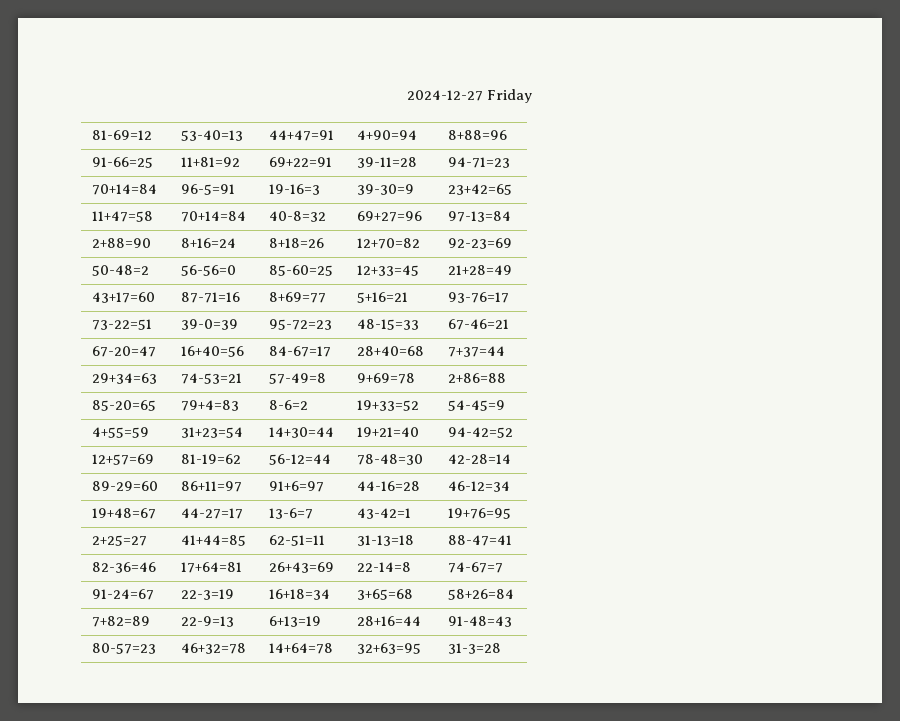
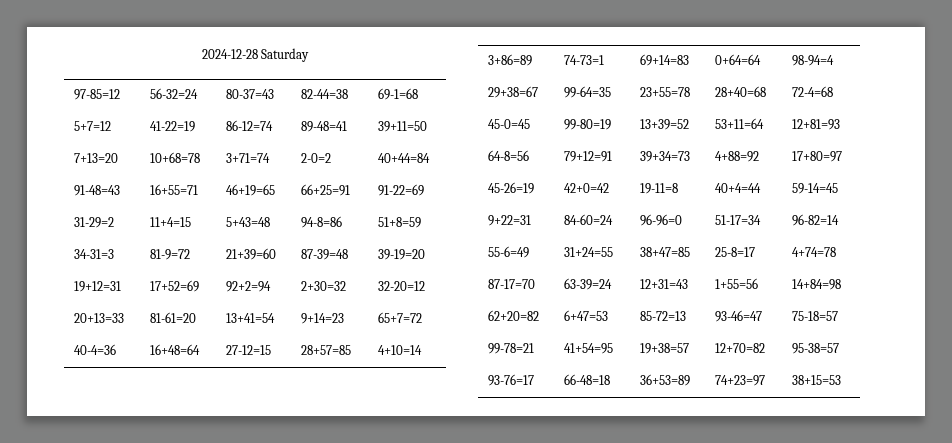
- 2024-12-27 Friday
- 81-69=12 | 53-40=13 | 44+47=91 | 4+90=94 | 8+88=96
- 91-66=25 | 11+81=92 | 69+22=91 | 39-11=28 | 94-71=23
- 70+14=84 | 96-5=91 | 19-16=3 | 39-30=9 | 23+42=65
- 11+47=58 | 70+14=84 | 40-8=32 | 69+27=96 | 97-13=84
- 2+88=90 | 8+16=24 | 8+18=26 | 12+70=82 | 92-23=69
- 50-48=2 | 56-56=0 | 85-60=25 | 12+33=45 | 21+28=49
- 43+17=60 | 87-71=16 | 8+69=77 | 5+16=21 | 93-76=17
- 73-22=51 | 39-0=39 | 95-72=23 | 48-15=33 | 67-46=21
- 67-20=47 | 16+40=56 | 84-67=17 | 28+40=68 | 7+37=44
- 29+34=63 | 74-53=21 | 57-49=8 | 9+69=78 | 2+86=88
- 85-20=65 | 79+4=83 | 8-6=2 | 19+33=52 | 54-45=9
- 4+55=59 | 31+23=54 | 14+30=44 | 19+21=40 | 94-42=52
- 12+57=69 | 81-19=62 | 56-12=44 | 78-48=30 | 42-28=14
- 89-29=60 | 86+11=97 | 91+6=97 | 44-16=28 | 46-12=34
- 19+48=67 | 44-27=17 | 13-6=7 | 43-42=1 | 19+76=95
- 2+25=27 | 41+44=85 | 62-51=11 | 31-13=18 | 88-47=41
- 82-36=46 | 17+64=81 | 26+43=69 | 22-14=8 | 74-67=7
- 91-24=67 | 22-3=19 | 16+18=34 | 3+65=68 | 58+26=84
- 7+82=89 | 22-9=13 | 6+13=19 | 28+16=44 | 91-48=43
- 80-57=23 | 46+32=78 | 14+64=78 | 32+63=95 | 31-3=28
+ 2024-12-28 Saturday
+ 97-85=12 | 56-32=24 | 80-37=43 | 82-44=38 | 69-1=68
+ 5+7=12 | 41-22=19 | 86-12=74 | 89-48=41 | 39+11=50
+ 7+13=20 | 10+68=78 | 3+71=74 | 2-0=2 | 40+44=84
+ 91-48=43 | 16+55=71 | 46+19=65 | 66+25=91 | 91-22=69
+ 31-29=2 | 11+4=15 | 5+43=48 | 94-8=86 | 51+8=59
+ 34-31=3 | 81-9=72 | 21+39=60 | 87-39=48 | 39-19=20
+ 19+12=31 | 17+52=69 | 92+2=94 | 2+30=32 | 32-20=12
+ 20+13=33 | 81-61=20 | 13+41=54 | 9+14=23 | 65+7=72
+ 40-4=36 | 16+48=64 | 27-12=15 | 28+57=85 | 4+10=14
+ 3+86=89 | 74-73=1 | 69+14=83 | 0+64=64 | 98-94=4
+ 29+38=67 | 99-64=35 | 23+55=78 | 28+40=68 | 72-4=68
+ 45-0=45 | 99-80=19 | 13+39=52 | 53+11=64 | 12+81=93
+ 64-8=56 | 79+12=91 | 39+34=73 | 4+88=92 | 17+80=97
+ 45-26=19 | 42+0=42 | 19-11=8 | 40+4=44 | 59-14=45
+ 9+22=31 | 84-60=24 | 96-96=0 | 51-17=34 | 96-82=14
+ 55-6=49 | 31+24=55 | 38+47=85 | 25-8=17 | 4+74=78
+ 87-17=70 | 63-39=24 | 12+31=43 | 1+55=56 | 14+84=98
+ 62+20=82 | 6+47=53 | 85-72=13 | 93-46=47 | 75-18=57
+ 99-78=21 | 41+54=95 | 19+38=57 | 12+70=82 | 95-38=57
+ 93-76=17 | 66-48=18 | 36+53=89 | 74+23=97 | 38+15=53

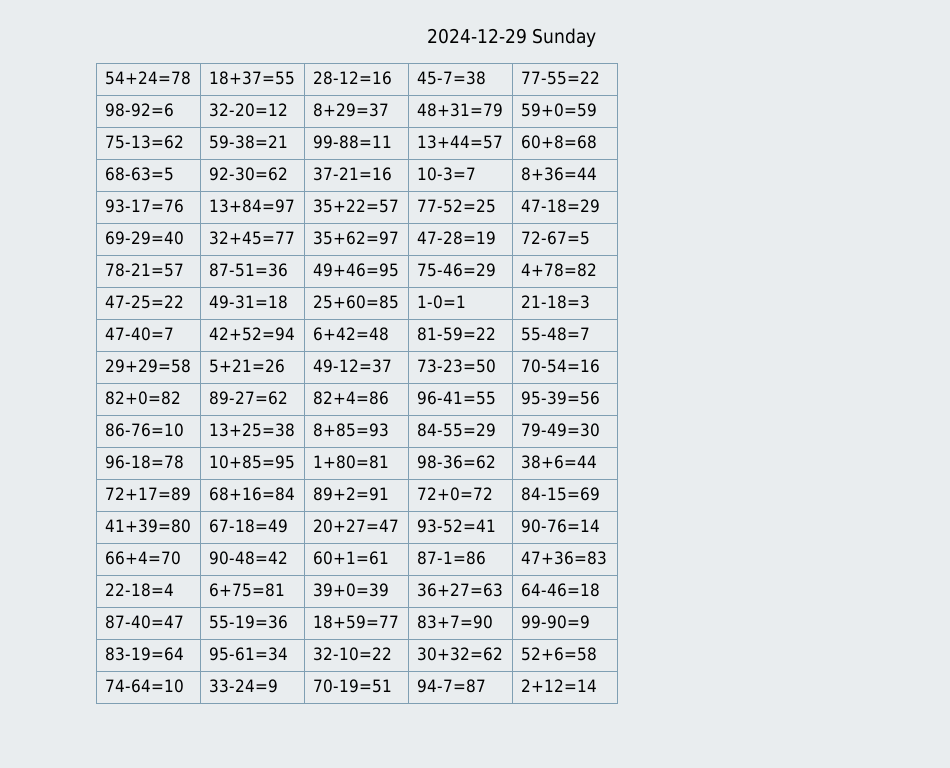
- 2024-12-28 Saturday
- 97-85=12 | 56-32=24 | 80-37=43 | 82-44=38 | 69-1=68
- 5+7=12 | 41-22=19 | 86-12=74 | 89-48=41 | 39+11=50
- 7+13=20 | 10+68=78 | 3+71=74 | 2-0=2 | 40+44=84
- 91-48=43 | 16+55=71 | 46+19=65 | 66+25=91 | 91-22=69
- 31-29=2 | 11+4=15 | 5+43=48 | 94-8=86 | 51+8=59
- 34-31=3 | 81-9=72 | 21+39=60 | 87-39=48 | 39-19=20
- 19+12=31 | 17+52=69 | 92+2=94 | 2+30=32 | 32-20=12
- 20+13=33 | 81-61=20 | 13+41=54 | 9+14=23 | 65+7=72
- 40-4=36 | 16+48=64 | 27-12=15 | 28+57=85 | 4+10=14
- 3+86=89 | 74-73=1 | 69+14=83 | 0+64=64 | 98-94=4
- 29+38=67 | 99-64=35 | 23+55=78 | 28+40=68 | 72-4=68
- 45-0=45 | 99-80=19 | 13+39=52 | 53+11=64 | 12+81=93
- 64-8=56 | 79+12=91 | 39+34=73 | 4+88=92 | 17+80=97
- 45-26=19 | 42+0=42 | 19-11=8 | 40+4=44 | 59-14=45
- 9+22=31 | 84-60=24 | 96-96=0 | 51-17=34 | 96-82=14
- 55-6=49 | 31+24=55 | 38+47=85 | 25-8=17 | 4+74=78
- 87-17=70 | 63-39=24 | 12+31=43 | 1+55=56 | 14+84=98
- 62+20=82 | 6+47=53 | 85-72=13 | 93-46=47 | 75-18=57
- 99-78=21 | 41+54=95 | 19+38=57 | 12+70=82 | 95-38=57
- 93-76=17 | 66-48=18 | 36+53=89 | 74+23=97 | 38+15=53
+ 2024-12-29 Sunday
+ 54+24=78 | 18+37=55 | 28-12=16 | 45-7=38 | 77-55=22
+ 98-92=6 | 32-20=12 | 8+29=37 | 48+31=79 | 59+0=59
+ 75-13=62 | 59-38=21 | 99-88=11 | 13+44=57 | 60+8=68
+ 68-63=5 | 92-30=62 | 37-21=16 | 10-3=7 | 8+36=44
+ 93-17=76 | 13+84=97 | 35+22=57 | 77-52=25 | 47-18=29
+ 69-29=40 | 32+45=77 | 35+62=97 | 47-28=19 | 72-67=5
+ 78-21=57 | 87-51=36 | 49+46=95 | 75-46=29 | 4+78=82
+ 47-25=22 | 49-31=18 | 25+60=85 | 1-0=1 | 21-18=3
+ 47-40=7 | 42+52=94 | 6+42=48 | 81-59=22 | 55-48=7
+ 29+29=58 | 5+21=26 | 49-12=37 | 73-23=50 | 70-54=16
+ 82+0=82 | 89-27=62 | 82+4=86 | 96-41=55 | 95-39=56
+ 86-76=10 | 13+25=38 | 8+85=93 | 84-55=29 | 79-49=30
+ 96-18=78 | 10+85=95 | 1+80=81 | 98-36=62 | 38+6=44
+ 72+17=89 | 68+16=84 | 89+2=91 | 72+0=72 | 84-15=69
+ 41+39=80 | 67-18=49 | 20+27=47 | 93-52=41 | 90-76=14
+ 66+4=70 | 90-48=42 | 60+1=61 | 87-1=86 | 47+36=83
+ 22-18=4 | 6+75=81 | 39+0=39 | 36+27=63 | 64-46=18
+ 87-40=47 | 55-19=36 | 18+59=77 | 83+7=90 | 99-90=9
+ 83-19=64 | 95-61=34 | 32-10=22 | 30+32=62 | 52+6=58
+ 74-64=10 | 33-24=9 | 70-19=51 | 94-7=87 | 2+12=14

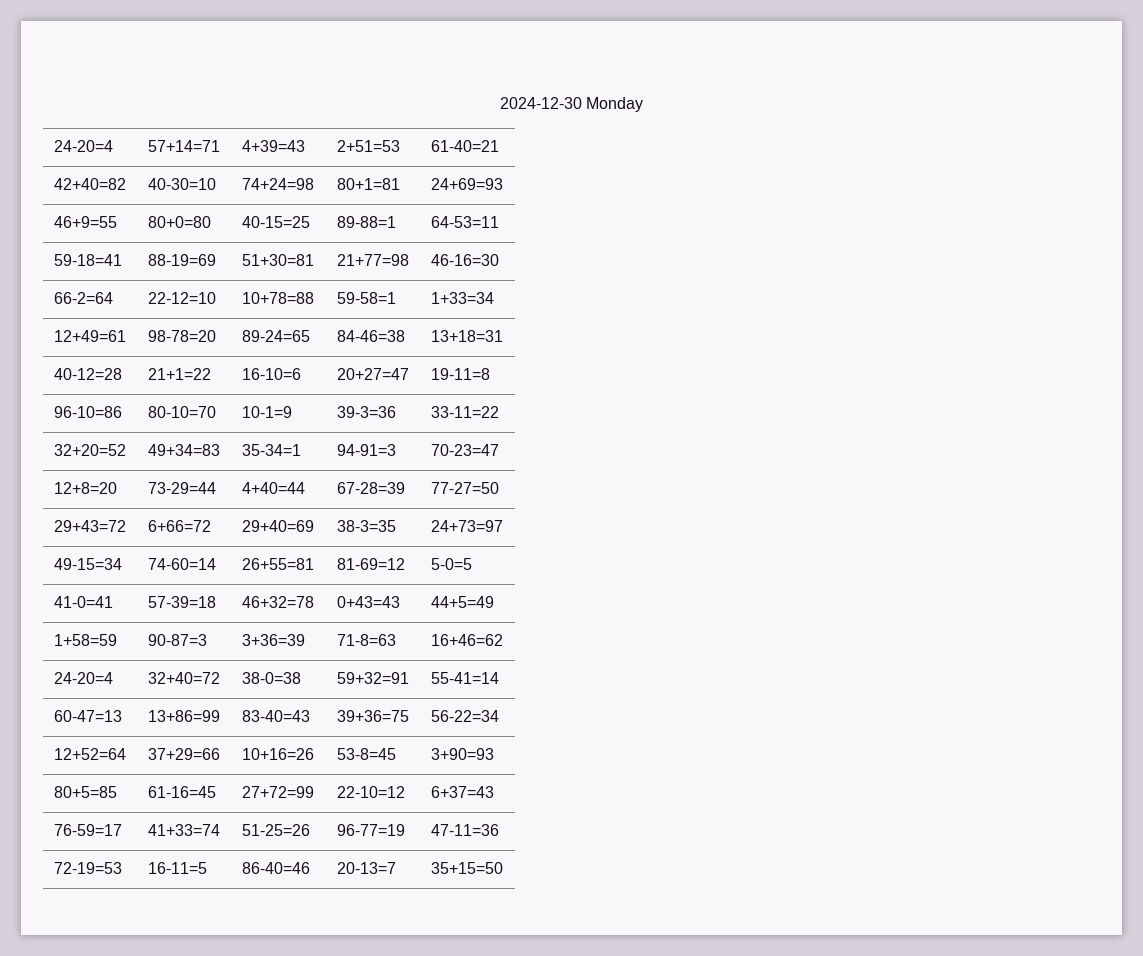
- 2024-12-29 Sunday
- 54+24=78 | 18+37=55 | 28-12=16 | 45-7=38 | 77-55=22
- 98-92=6 | 32-20=12 | 8+29=37 | 48+31=79 | 59+0=59
- 75-13=62 | 59-38=21 | 99-88=11 | 13+44=57 | 60+8=68
- 68-63=5 | 92-30=62 | 37-21=16 | 10-3=7 | 8+36=44
- 93-17=76 | 13+84=97 | 35+22=57 | 77-52=25 | 47-18=29
- 69-29=40 | 32+45=77 | 35+62=97 | 47-28=19 | 72-67=5
- 78-21=57 | 87-51=36 | 49+46=95 | 75-46=29 | 4+78=82
- 47-25=22 | 49-31=18 | 25+60=85 | 1-0=1 | 21-18=3
- 47-40=7 | 42+52=94 | 6+42=48 | 81-59=22 | 55-48=7
- 29+29=58 | 5+21=26 | 49-12=37 | 73-23=50 | 70-54=16
- 82+0=82 | 89-27=62 | 82+4=86 | 96-41=55 | 95-39=56
- 86-76=10 | 13+25=38 | 8+85=93 | 84-55=29 | 79-49=30
- 96-18=78 | 10+85=95 | 1+80=81 | 98-36=62 | 38+6=44
- 72+17=89 | 68+16=84 | 89+2=91 | 72+0=72 | 84-15=69
- 41+39=80 | 67-18=49 | 20+27=47 | 93-52=41 | 90-76=14
- 66+4=70 | 90-48=42 | 60+1=61 | 87-1=86 | 47+36=83
- 22-18=4 | 6+75=81 | 39+0=39 | 36+27=63 | 64-46=18
- 87-40=47 | 55-19=36 | 18+59=77 | 83+7=90 | 99-90=9
- 83-19=64 | 95-61=34 | 32-10=22 | 30+32=62 | 52+6=58
- 74-64=10 | 33-24=9 | 70-19=51 | 94-7=87 | 2+12=14
+ 2024-12-30 Monday
+ 24-20=4 | 57+14=71 | 4+39=43 | 2+51=53 | 61-40=21
+ 42+40=82 | 40-30=10 | 74+24=98 | 80+1=81 | 24+69=93
+ 46+9=55 | 80+0=80 | 40-15=25 | 89-88=1 | 64-53=11
+ 59-18=41 | 88-19=69 | 51+30=81 | 21+77=98 | 46-16=30
+ 66-2=64 | 22-12=10 | 10+78=88 | 59-58=1 | 1+33=34
+ 12+49=61 | 98-78=20 | 89-24=65 | 84-46=38 | 13+18=31
+ 40-12=28 | 21+1=22 | 16-10=6 | 20+27=47 | 19-11=8
+ 96-10=86 | 80-10=70 | 10-1=9 | 39-3=36 | 33-11=22
+ 32+20=52 | 49+34=83 | 35-34=1 | 94-91=3 | 70-23=47
+ 12+8=20 | 73-29=44 | 4+40=44 | 67-28=39 | 77-27=50
+ 29+43=72 | 6+66=72 | 29+40=69 | 38-3=35 | 24+73=97
+ 49-15=34 | 74-60=14 | 26+55=81 | 81-69=12 | 5-0=5
+ 41-0=41 | 57-39=18 | 46+32=78 | 0+43=43 | 44+5=49
+ 1+58=59 | 90-87=3 | 3+36=39 | 71-8=63 | 16+46=62
+ 24-20=4 | 32+40=72 | 38-0=38 | 59+32=91 | 55-41=14
+ 60-47=13 | 13+86=99 | 83-40=43 | 39+36=75 | 56-22=34
+ 12+52=64 | 37+29=66 | 10+16=26 | 53-8=45 | 3+90=93
+ 80+5=85 | 61-16=45 | 27+72=99 | 22-10=12 | 6+37=43
+ 76-59=17 | 41+33=74 | 51-25=26 | 96-77=19 | 47-11=36
+ 72-19=53 | 16-11=5 | 86-40=46 | 20-13=7 | 35+15=50

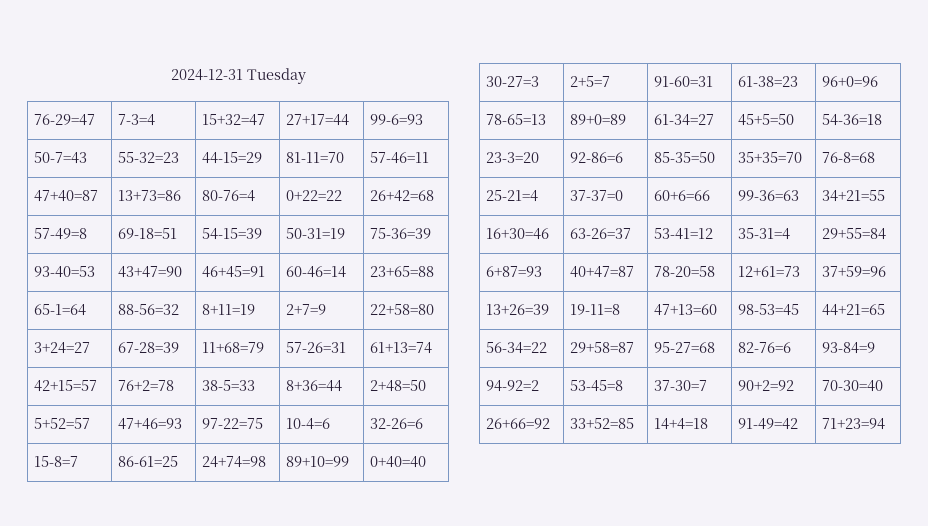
- 2024-12-30 Monday
- 24-20=4 | 57+14=71 | 4+39=43 | 2+51=53 | 61-40=21
- 42+40=82 | 40-30=10 | 74+24=98 | 80+1=81 | 24+69=93
- 46+9=55 | 80+0=80 | 40-15=25 | 89-88=1 | 64-53=11
- 59-18=41 | 88-19=69 | 51+30=81 | 21+77=98 | 46-16=30
- 66-2=64 | 22-12=10 | 10+78=88 | 59-58=1 | 1+33=34
- 12+49=61 | 98-78=20 | 89-24=65 | 84-46=38 | 13+18=31
- 40-12=28 | 21+1=22 | 16-10=6 | 20+27=47 | 19-11=8
- 96-10=86 | 80-10=70 | 10-1=9 | 39-3=36 | 33-11=22
- 32+20=52 | 49+34=83 | 35-34=1 | 94-91=3 | 70-23=47
- 12+8=20 | 73-29=44 | 4+40=44 | 67-28=39 | 77-27=50
- 29+43=72 | 6+66=72 | 29+40=69 | 38-3=35 | 24+73=97
- 49-15=34 | 74-60=14 | 26+55=81 | 81-69=12 | 5-0=5
- 41-0=41 | 57-39=18 | 46+32=78 | 0+43=43 | 44+5=49
- 1+58=59 | 90-87=3 | 3+36=39 | 71-8=63 | 16+46=62
- 24-20=4 | 32+40=72 | 38-0=38 | 59+32=91 | 55-41=14
- 60-47=13 | 13+86=99 | 83-40=43 | 39+36=75 | 56-22=34
- 12+52=64 | 37+29=66 | 10+16=26 | 53-8=45 | 3+90=93
- 80+5=85 | 61-16=45 | 27+72=99 | 22-10=12 | 6+37=43
- 76-59=17 | 41+33=74 | 51-25=26 | 96-77=19 | 47-11=36
- 72-19=53 | 16-11=5 | 86-40=46 | 20-13=7 | 35+15=50
+ 2024-12-31 Tuesday
+ 76-29=47 | 7-3=4 | 15+32=47 | 27+17=44 | 99-6=93
+ 50-7=43 | 55-32=23 | 44-15=29 | 81-11=70 | 57-46=11
+ 47+40=87 | 13+73=86 | 80-76=4 | 0+22=22 | 26+42=68
+ 57-49=8 | 69-18=51 | 54-15=39 | 50-31=19 | 75-36=39
+ 93-40=53 | 43+47=90 | 46+45=91 | 60-46=14 | 23+65=88
+ 65-1=64 | 88-56=32 | 8+11=19 | 2+7=9 | 22+58=80
+ 3+24=27 | 67-28=39 | 11+68=79 | 57-26=31 | 61+13=74
+ 42+15=57 | 76+2=78 | 38-5=33 | 8+36=44 | 2+48=50
+ 5+52=57 | 47+46=93 | 97-22=75 | 10-4=6 | 32-26=6
+ 15-8=7 | 86-61=25 | 24+74=98 | 89+10=99 | 0+40=40
+ 30-27=3 | 2+5=7 | 91-60=31 | 61-38=23 | 96+0=96
+ 78-65=13 | 89+0=89 | 61-34=27 | 45+5=50 | 54-36=18
+ 23-3=20 | 92-86=6 | 85-35=50 | 35+35=70 | 76-8=68
+ 25-21=4 | 37-37=0 | 60+6=66 | 99-36=63 | 34+21=55
+ 16+30=46 | 63-26=37 | 53-41=12 | 35-31=4 | 29+55=84
+ 6+87=93 | 40+47=87 | 78-20=58 | 12+61=73 | 37+59=96
+ 13+26=39 | 19-11=8 | 47+13=60 | 98-53=45 | 44+21=65
+ 56-34=22 | 29+58=87 | 95-27=68 | 82-76=6 | 93-84=9
+ 94-92=2 | 53-45=8 | 37-30=7 | 90+2=92 | 70-30=40
+ 26+66=92 | 33+52=85 | 14+4=18 | 91-49=42 | 71+23=94

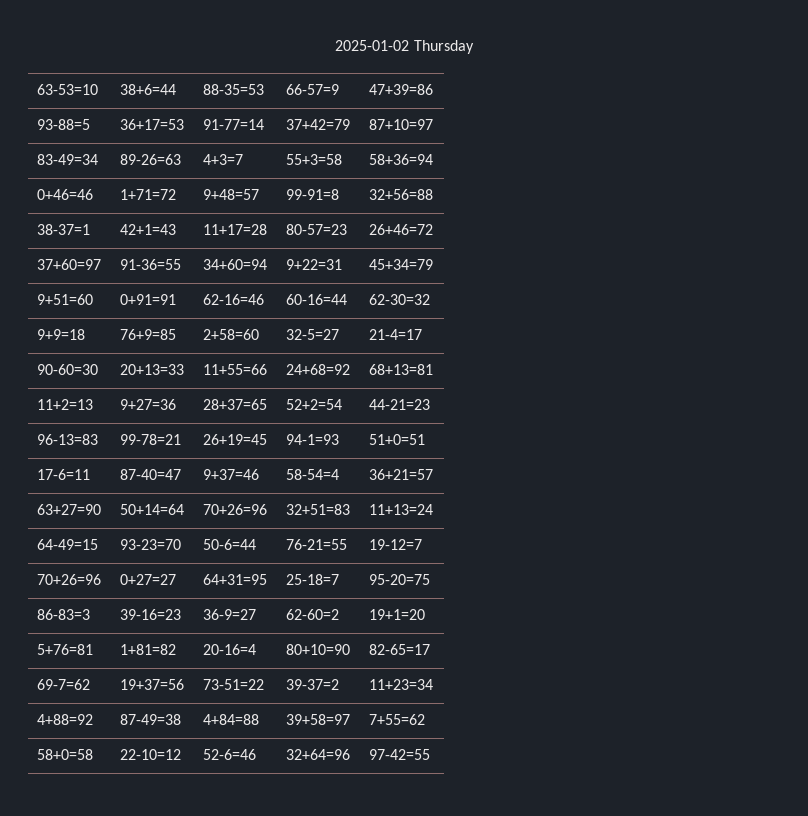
- 2024-12-31 Tuesday
- 76-29=47 | 7-3=4 | 15+32=47 | 27+17=44 | 99-6=93
- 50-7=43 | 55-32=23 | 44-15=29 | 81-11=70 | 57-46=11
- 47+40=87 | 13+73=86 | 80-76=4 | 0+22=22 | 26+42=68
- 57-49=8 | 69-18=51 | 54-15=39 | 50-31=19 | 75-36=39
- 93-40=53 | 43+47=90 | 46+45=91 | 60-46=14 | 23+65=88
- 65-1=64 | 88-56=32 | 8+11=19 | 2+7=9 | 22+58=80
- 3+24=27 | 67-28=39 | 11+68=79 | 57-26=31 | 61+13=74
- 42+15=57 | 76+2=78 | 38-5=33 | 8+36=44 | 2+48=50
- 5+52=57 | 47+46=93 | 97-22=75 | 10-4=6 | 32-26=6
- 15-8=7 | 86-61=25 | 24+74=98 | 89+10=99 | 0+40=40
- 30-27=3 | 2+5=7 | 91-60=31 | 61-38=23 | 96+0=96
- 78-65=13 | 89+0=89 | 61-34=27 | 45+5=50 | 54-36=18
- 23-3=20 | 92-86=6 | 85-35=50 | 35+35=70 | 76-8=68
- 25-21=4 | 37-37=0 | 60+6=66 | 99-36=63 | 34+21=55
- 16+30=46 | 63-26=37 | 53-41=12 | 35-31=4 | 29+55=84
- 6+87=93 | 40+47=87 | 78-20=58 | 12+61=73 | 37+59=96
- 13+26=39 | 19-11=8 | 47+13=60 | 98-53=45 | 44+21=65
- 56-34=22 | 29+58=87 | 95-27=68 | 82-76=6 | 93-84=9
- 94-92=2 | 53-45=8 | 37-30=7 | 90+2=92 | 70-30=40
- 26+66=92 | 33+52=85 | 14+4=18 | 91-49=42 | 71+23=94
+ 2025-01-02 Thursday
+ 63-53=10 | 38+6=44 | 88-35=53 | 66-57=9 | 47+39=86
+ 93-88=5 | 36+17=53 | 91-77=14 | 37+42=79 | 87+10=97
+ 83-49=34 | 89-26=63 | 4+3=7 | 55+3=58 | 58+36=94
+ 0+46=46 | 1+71=72 | 9+48=57 | 99-91=8 | 32+56=88
+ 38-37=1 | 42+1=43 | 11+17=28 | 80-57=23 | 26+46=72
+ 37+60=97 | 91-36=55 | 34+60=94 | 9+22=31 | 45+34=79
+ 9+51=60 | 0+91=91 | 62-16=46 | 60-16=44 | 62-30=32
+ 9+9=18 | 76+9=85 | 2+58=60 | 32-5=27 | 21-4=17
+ 90-60=30 | 20+13=33 | 11+55=66 | 24+68=92 | 68+13=81
+ 11+2=13 | 9+27=36 | 28+37=65 | 52+2=54 | 44-21=23
+ 96-13=83 | 99-78=21 | 26+19=45 | 94-1=93 | 51+0=51
+ 17-6=11 | 87-40=47 | 9+37=46 | 58-54=4 | 36+21=57
+ 63+27=90 | 50+14=64 | 70+26=96 | 32+51=83 | 11+13=24
+ 64-49=15 | 93-23=70 | 50-6=44 | 76-21=55 | 19-12=7
+ 70+26=96 | 0+27=27 | 64+31=95 | 25-18=7 | 95-20=75
+ 86-83=3 | 39-16=23 | 36-9=27 | 62-60=2 | 19+1=20
+ 5+76=81 | 1+81=82 | 20-16=4 | 80+10=90 | 82-65=17
+ 69-7=62 | 19+37=56 | 73-51=22 | 39-37=2 | 11+23=34
+ 4+88=92 | 87-49=38 | 4+84=88 | 39+58=97 | 7+55=62
+ 58+0=58 | 22-10=12 | 52-6=46 | 32+64=96 | 97-42=55

